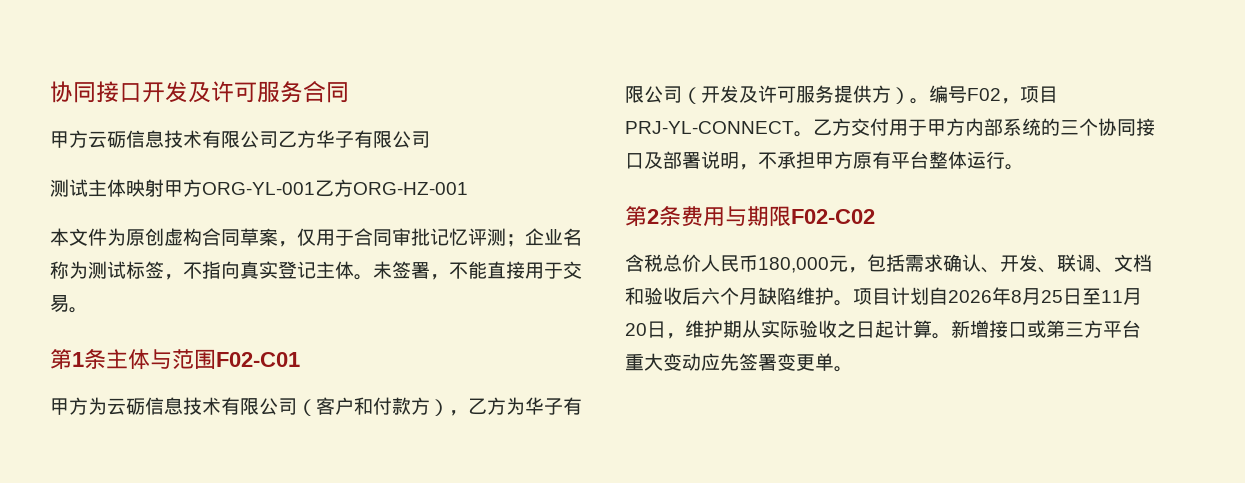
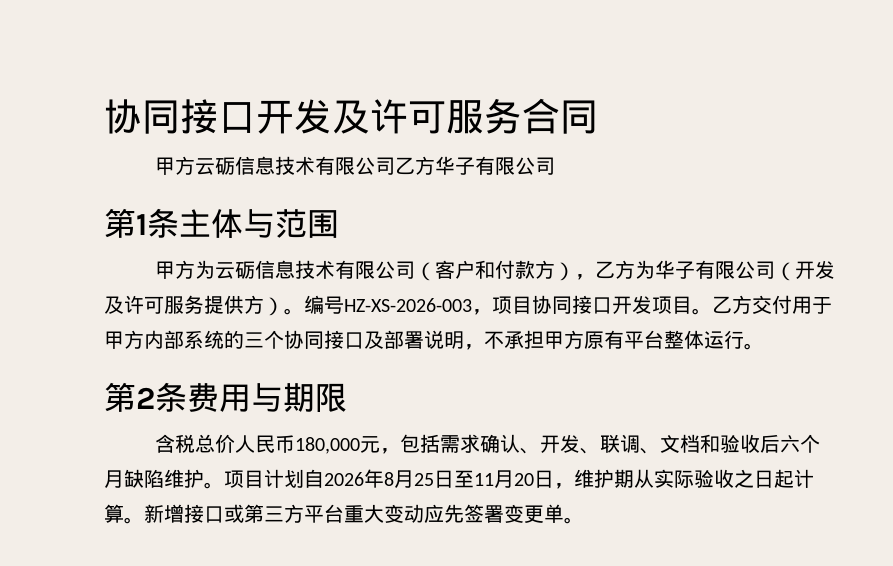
- 测试主体映射甲方ORG-YL-001乙方ORG-HZ-001
- 本文件为原创虚构合同草案，仅用于合同审批记忆评测；企业名称为测试标签，不指向真实登记主体。未签署，不能直接用于交易。
- 第1条主体与范围F02-C01
+ 第1条主体与范围
- 编号F02，项目PRJ-YL-CONNECT。
+ 编号HZ-XS-2026-003，项目协同接口开发项目。
- 第2条费用与期限F02-C02
+ 第2条费用与期限

